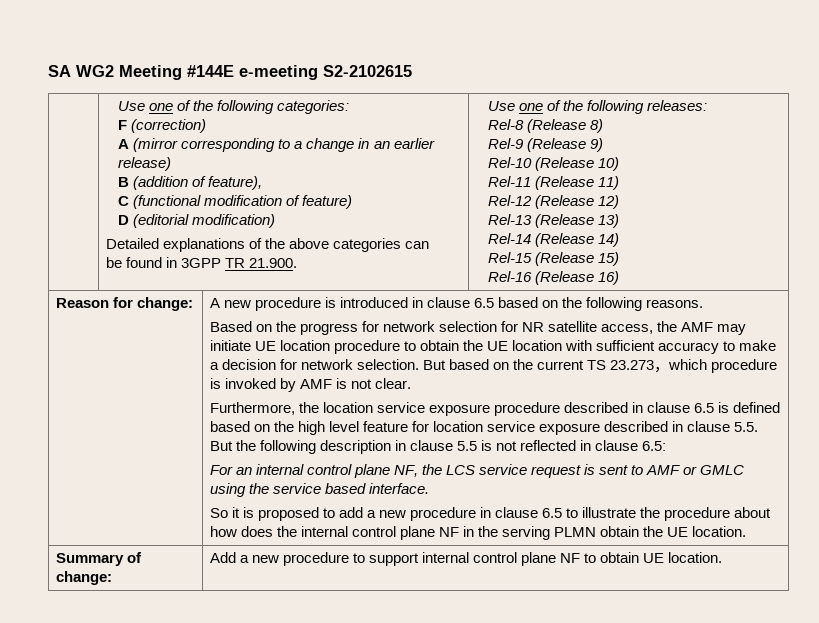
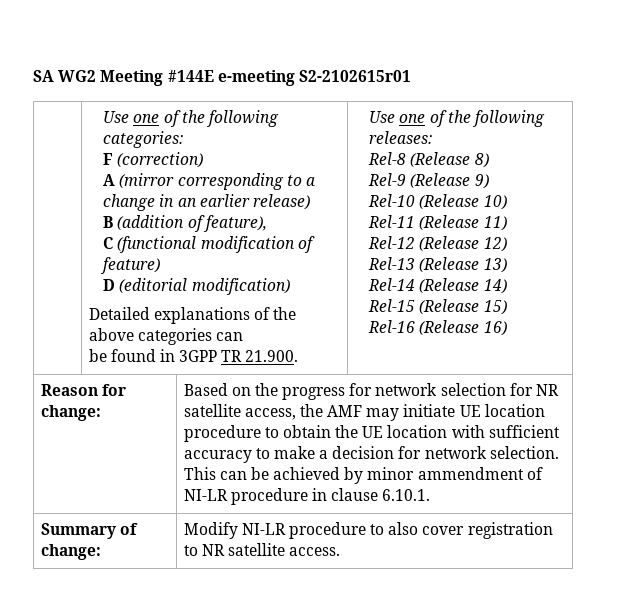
- SA WG2 Meeting #144E e-meeting S2-2102615
+ SA WG2 Meeting #144E e-meeting S2-2102615r01
- A new procedure is introduced in clause 6.5 based on the following reasons.
- But based on the current TS 23.273，which procedure is invoked by AMF is not clear.
- Furthermore, the location service exposure procedure described in clause 6.5 is defined based on the high level feature for location service exposure described in clause 5.5. But the following description in clause 5.5 is not reflected in clause 6.5:
- For an internal control plane NF, the LCS service request is sent to AMF or GMLC using the service based interface.
- So it is proposed to add a new procedure in clause 6.5 to illustrate the procedure about how does the internal control plane NF in the serving PLMN obtain the UE location.
- Summary of change: | Add a new procedure to support internal control plane NF to obtain UE location.
+ This can be achieved by minor ammendment of NI-LR procedure in clause 6.10.1.
+ Summary of change: | Modify NI-LR procedure to also cover registration to NR satellite access.

